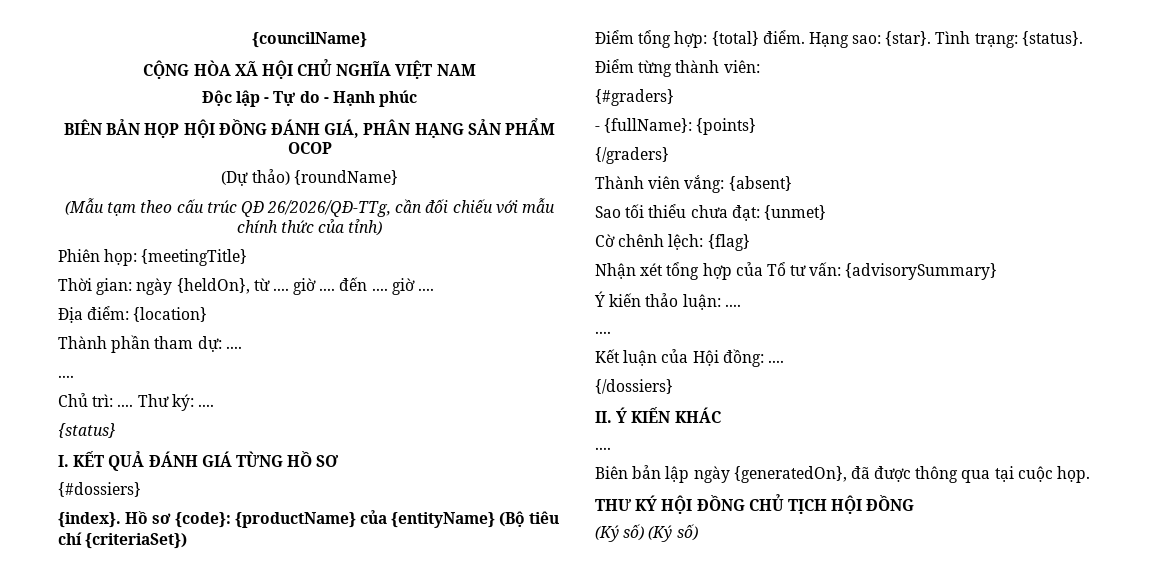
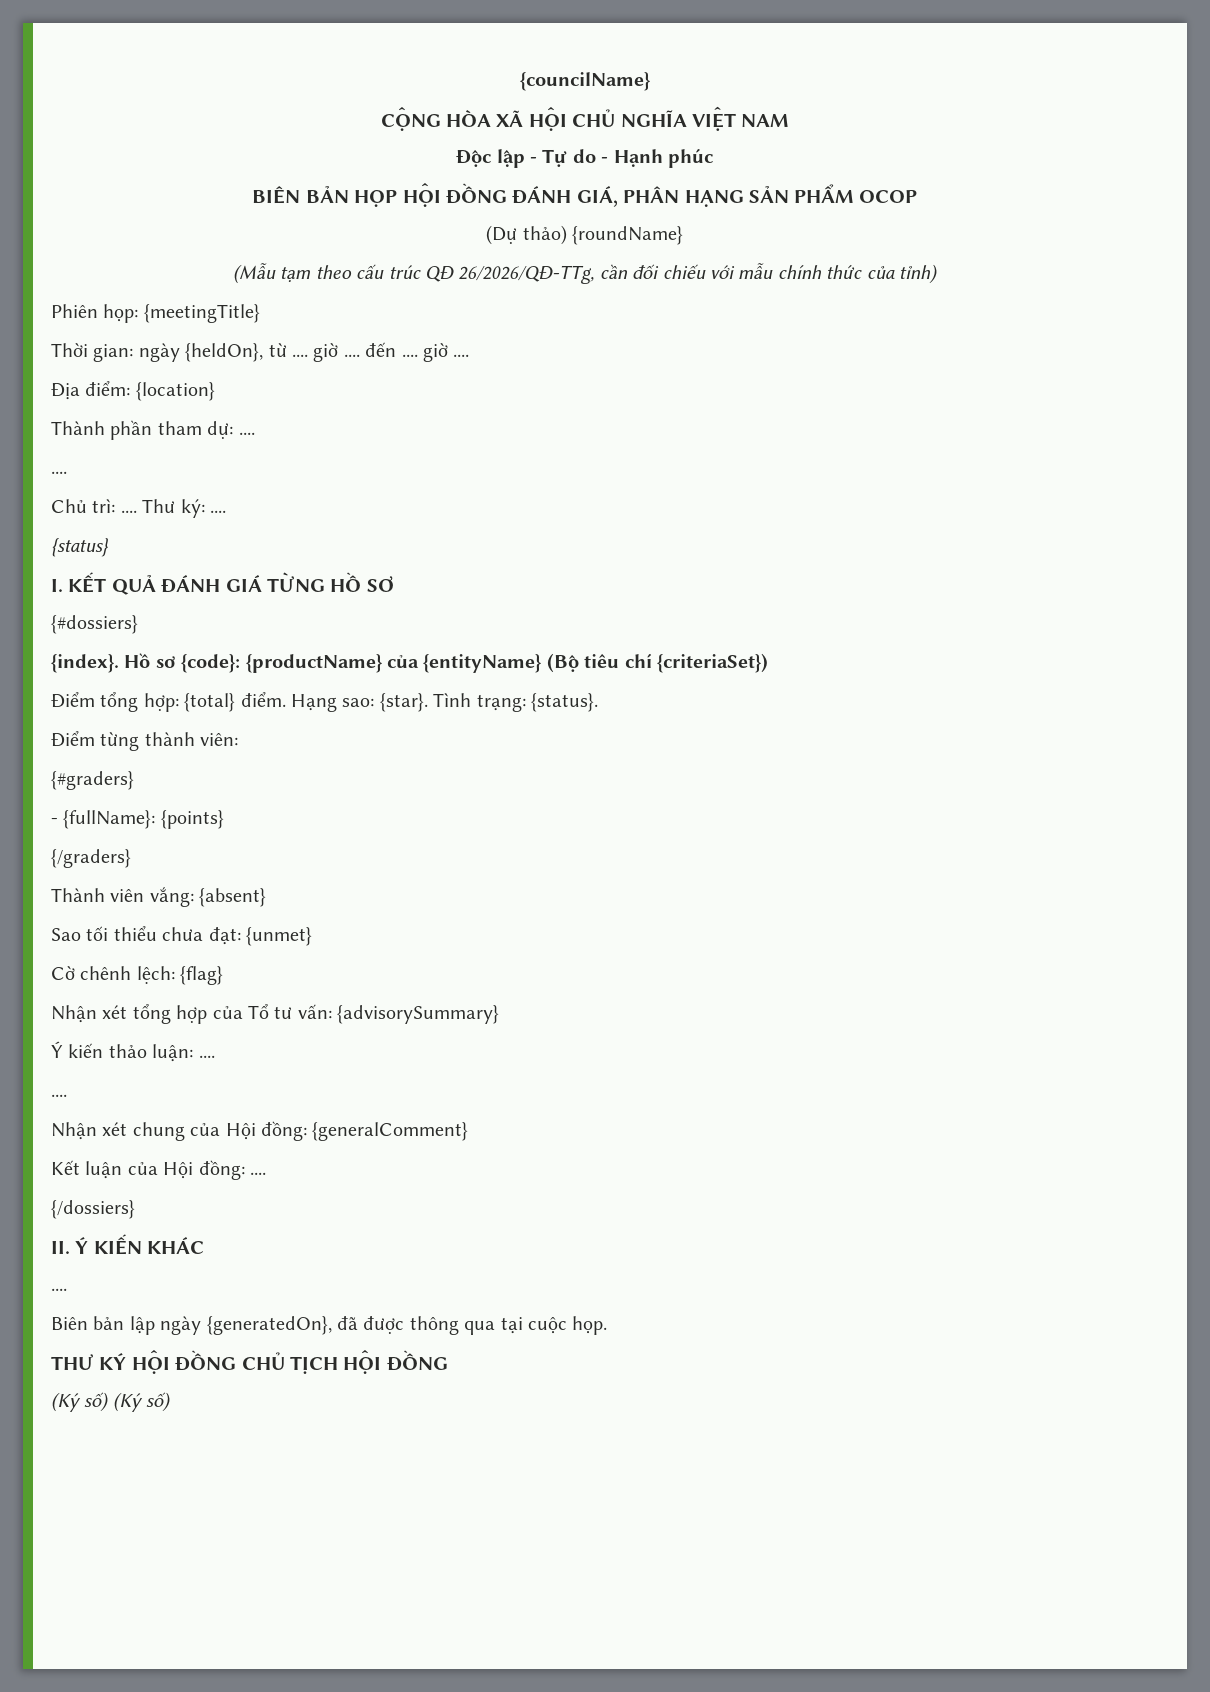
+ Nhận xét chung của Hội đồng: {generalComment}

